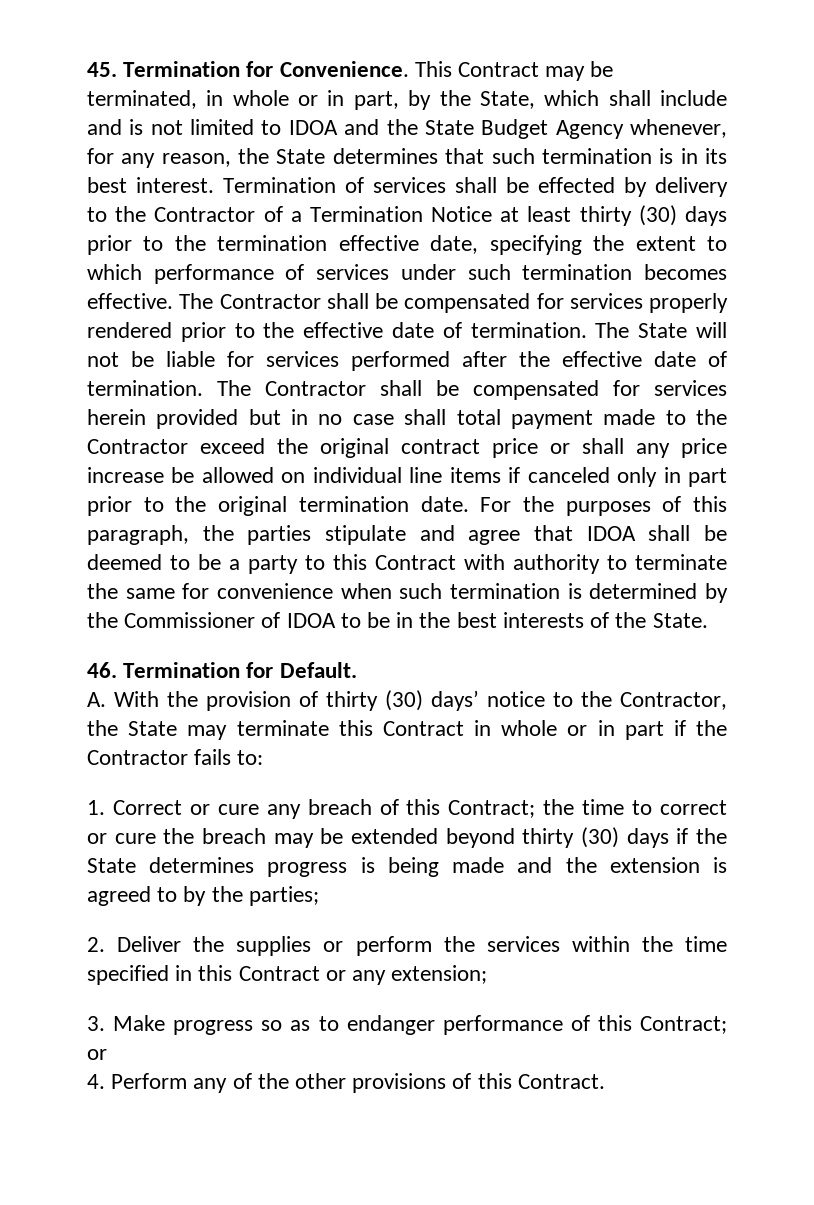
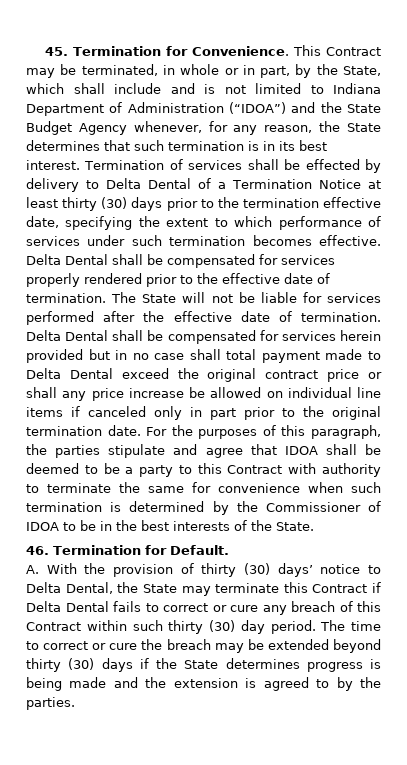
- This Contract may be terminated, in whole or in part, by the State, which shall include and is not limited to IDOA and the State Budget Agency whenever, for any reason, the State determines that such termination is in its best interest.
+ This Contract may be terminated, in whole or in part, by the State, which shall include and is not limited to Indiana Department of Administration (“IDOA”) and the State Budget Agency whenever, for any reason, the State determines that such termination is in its best interest.
- Termination of services shall be effected by delivery to the Contractor of a Termination Notice at least thirty (30) days prior to the termination effective date, specifying the extent to which performance of services under such termination becomes effective.
+ Termination of services shall be effected by delivery to Delta Dental of a Termination Notice at least thirty (30) days prior to the termination effective date, specifying the extent to which performance of services under such termination becomes effective.
- The Contractor shall be compensated for services properly rendered prior to the effective date of termination.
+ Delta Dental shall be compensated for services properly rendered prior to the effective date of termination.
- The Contractor shall be compensated for services herein provided but in no case shall total payment made to the Contractor exceed the original contract price or shall any price increase be allowed on individual line items if canceled only in part prior to the original termination date.
+ Delta Dental shall be compensated for services herein provided but in no case shall total payment made to Delta Dental exceed the original contract price or shall any price increase be allowed on individual line items if canceled only in part prior to the original termination date.
- A. With the provision of thirty (30) days’ notice to the Contractor, the State may terminate this Contract in whole or in part if the Contractor fails to:
- 1. Correct or cure any breach of this Contract; the time to correct or cure the breach may be extended beyond thirty (30) days if the State determines progress is being made and the extension is agreed to by the parties;
- 2. Deliver the supplies or perform the services within the time specified in this Contract or any extension;
- 3. Make progress so as to endanger performance of this Contract; or
- 4. Perform any of the other provisions of this Contract.
+ A. With the provision of thirty (30) days’ notice to Delta Dental, the State may terminate this Contract if Delta Dental fails to correct or cure any breach of this Contract within such thirty (30) day period. The time to correct or cure the breach may be extended beyond thirty (30) days if the State determines progress is being made and the extension is agreed to by the parties.

